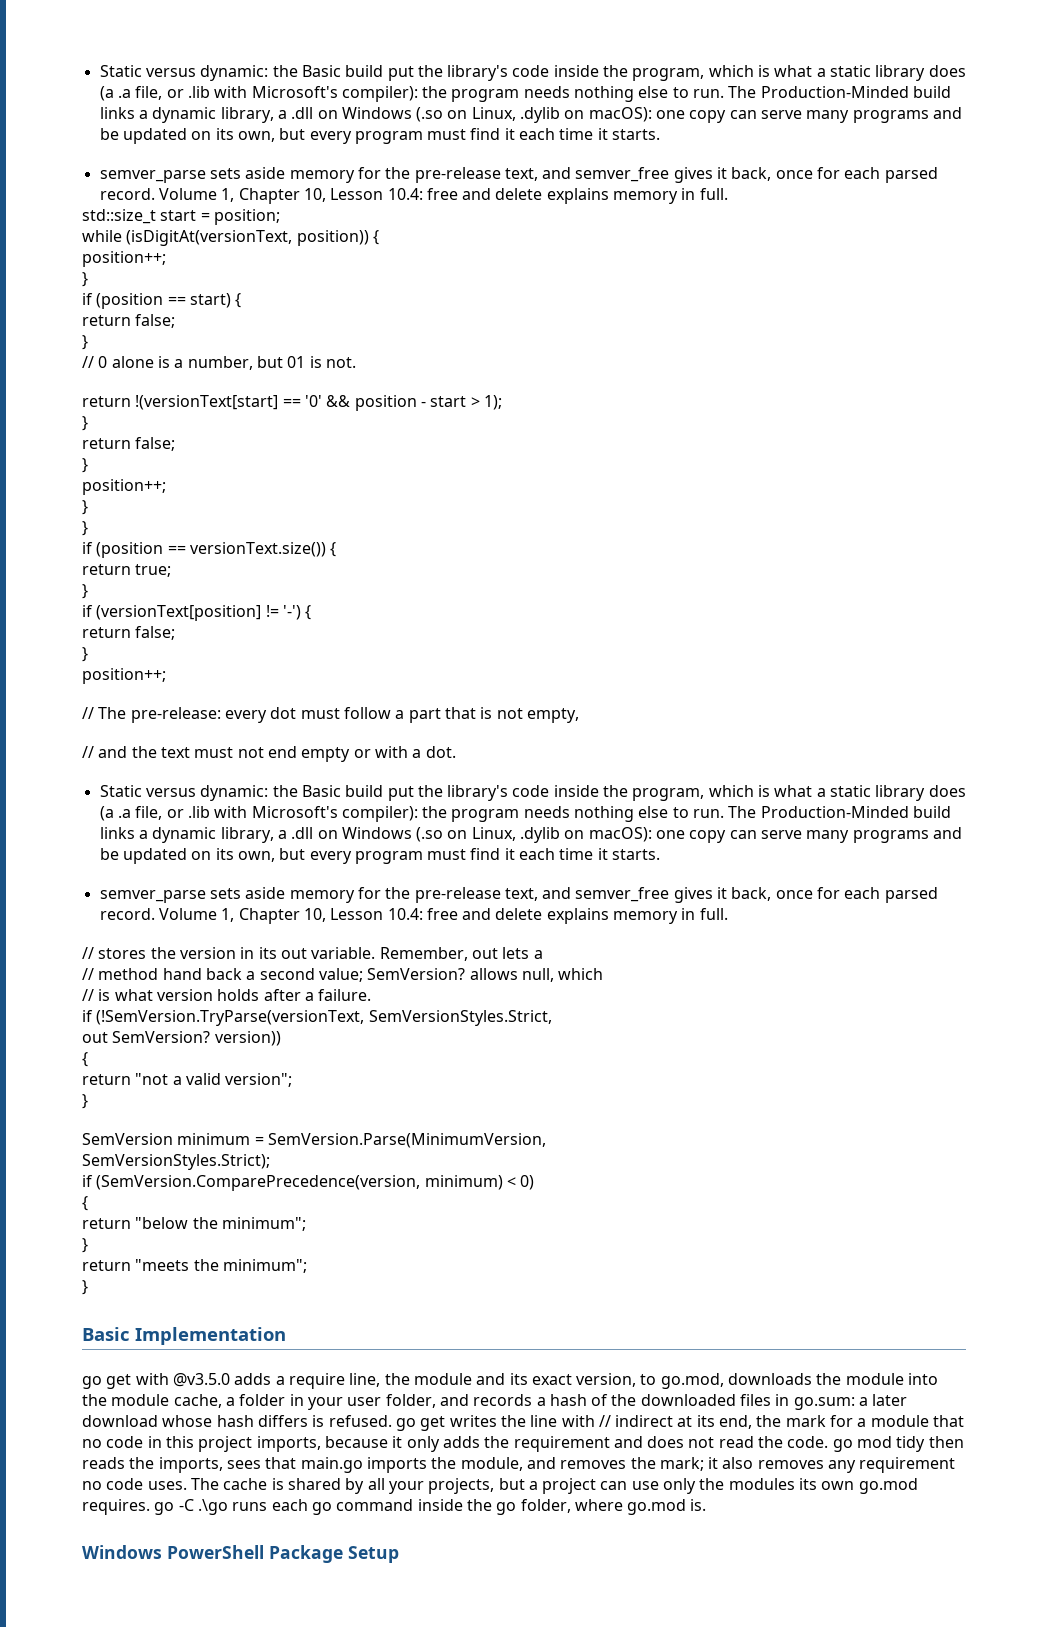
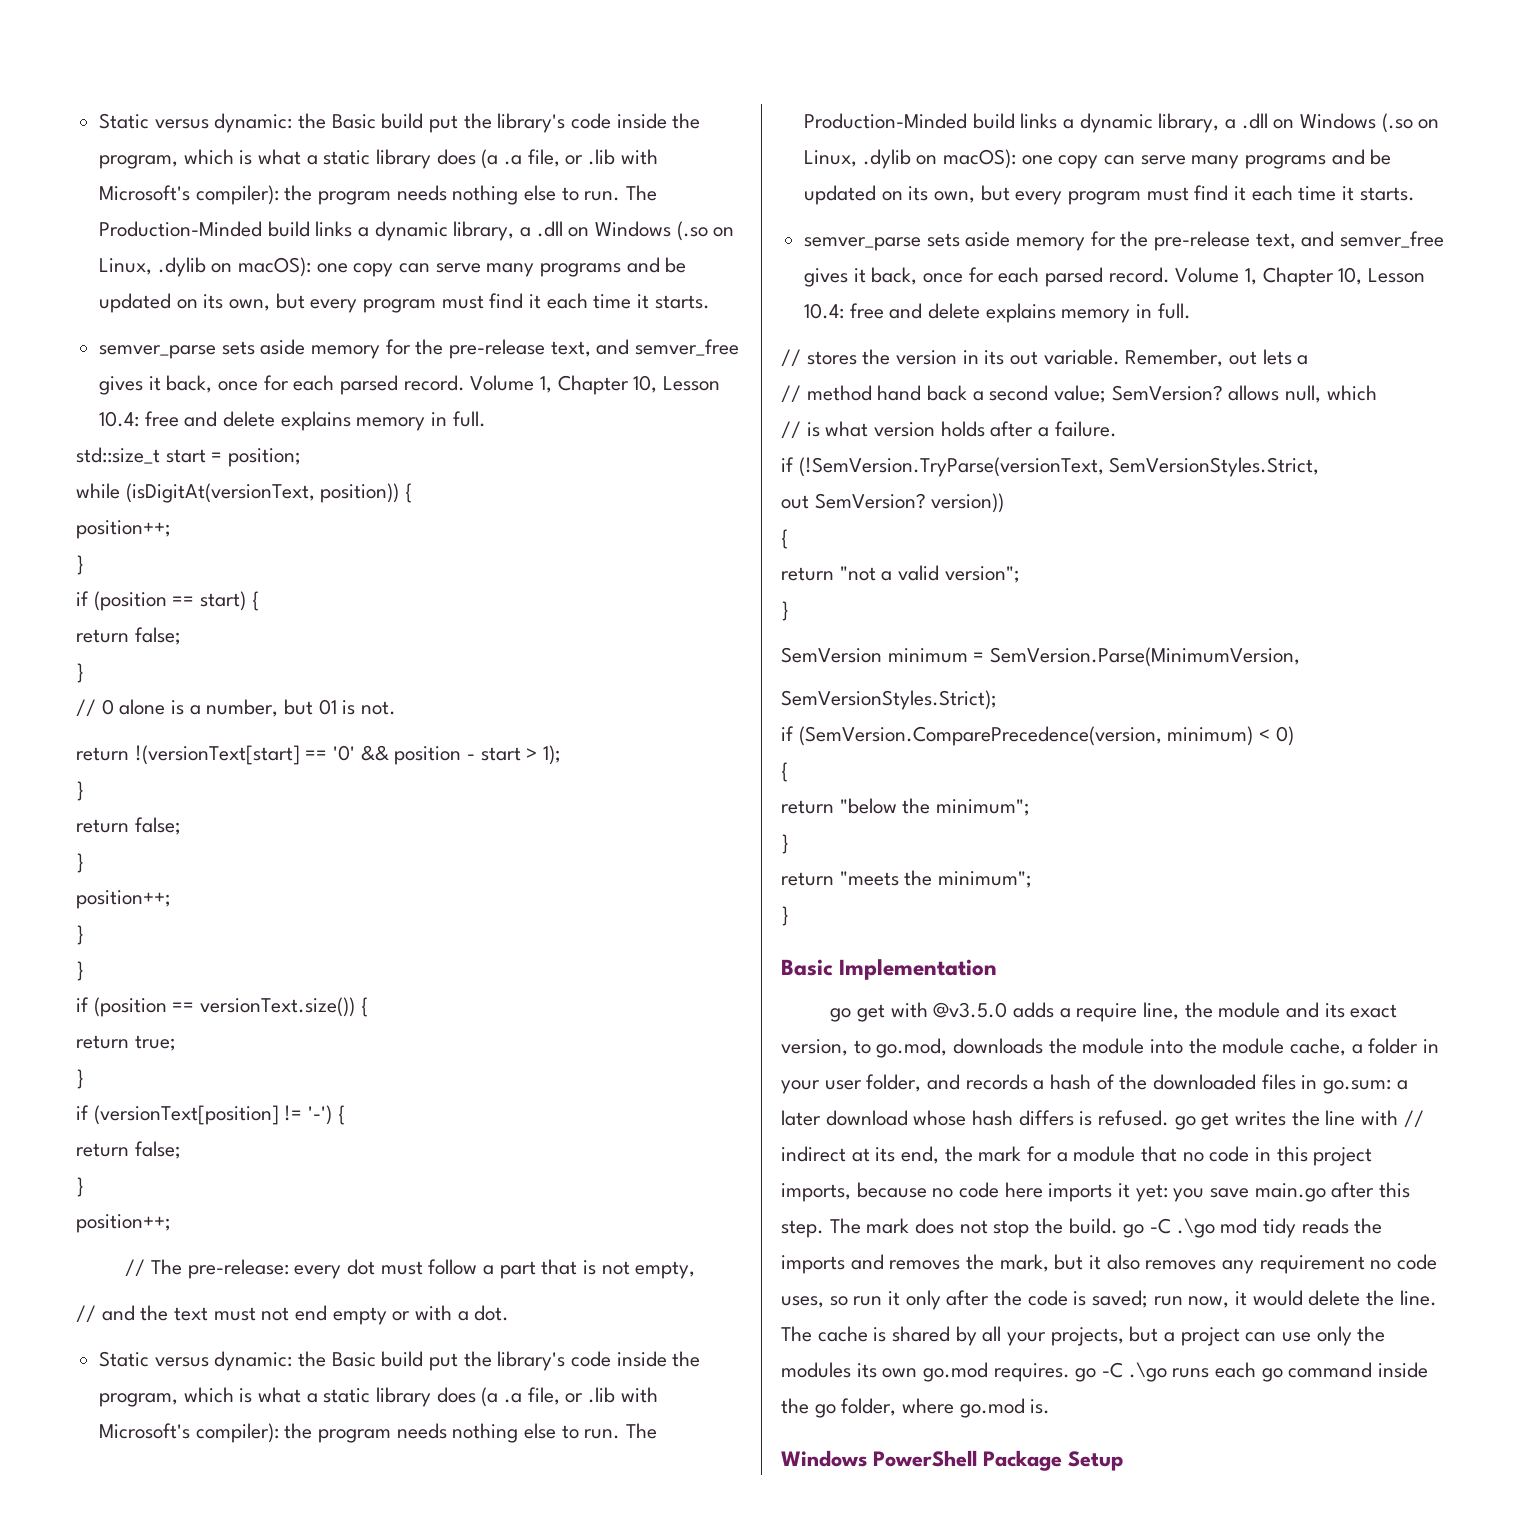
- a later download whose hash differs is refused. go get writes the line with // indirect at its end, the mark for a module that no code in this project imports, because it only adds the requirement and does not read the code. go mod tidy then reads the imports, sees that main.go imports the module, and removes the mark; it also removes any requirement no code uses.
+ a later download whose hash differs is refused. go get writes the line with // indirect at its end, the mark for a module that no code in this project imports, because no code here imports it yet: you save main.go after this step. The mark does not stop the build. go -C .\go mod tidy reads the imports and removes the mark, but it also removes any requirement no code uses, so run it only after the code is saved; run now, it would delete the line.

